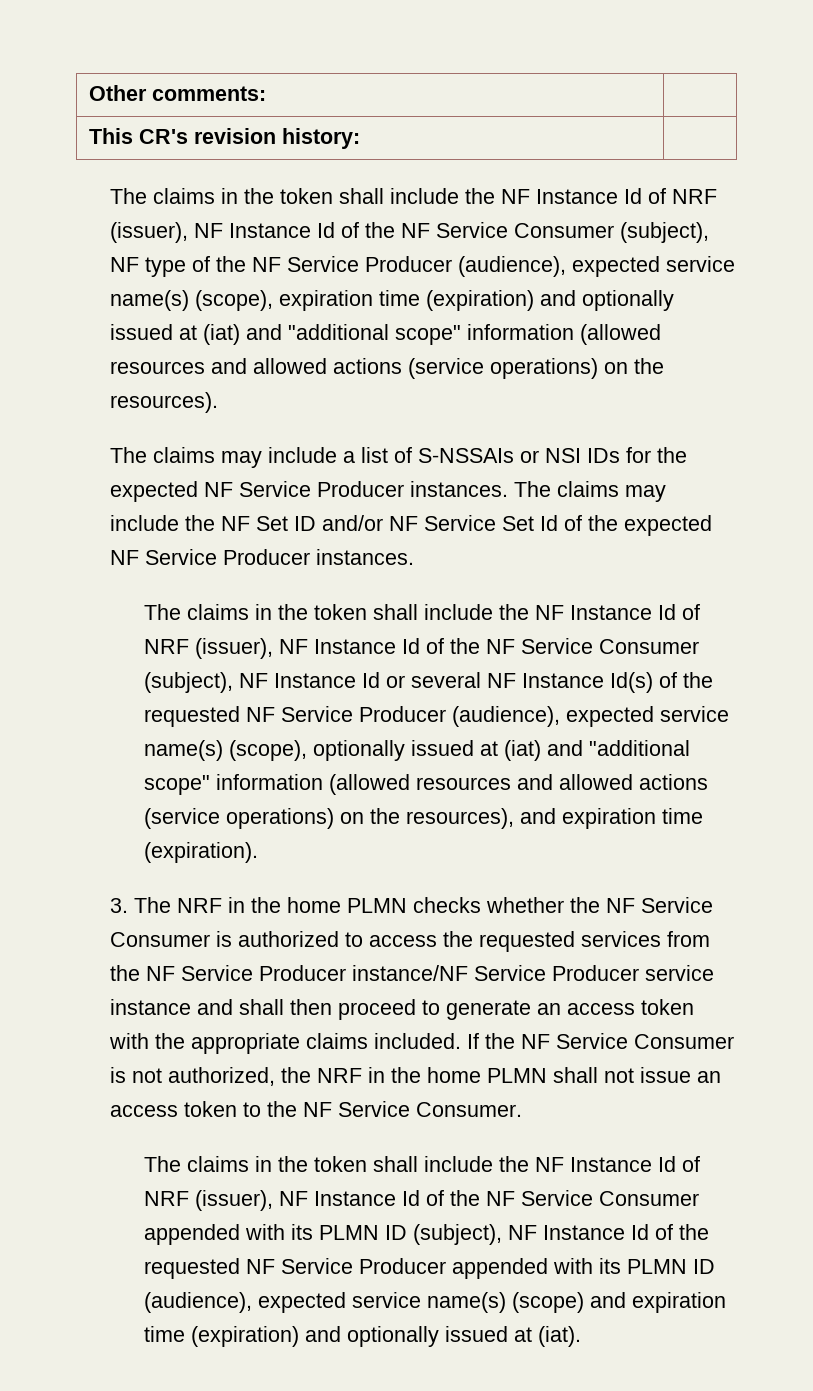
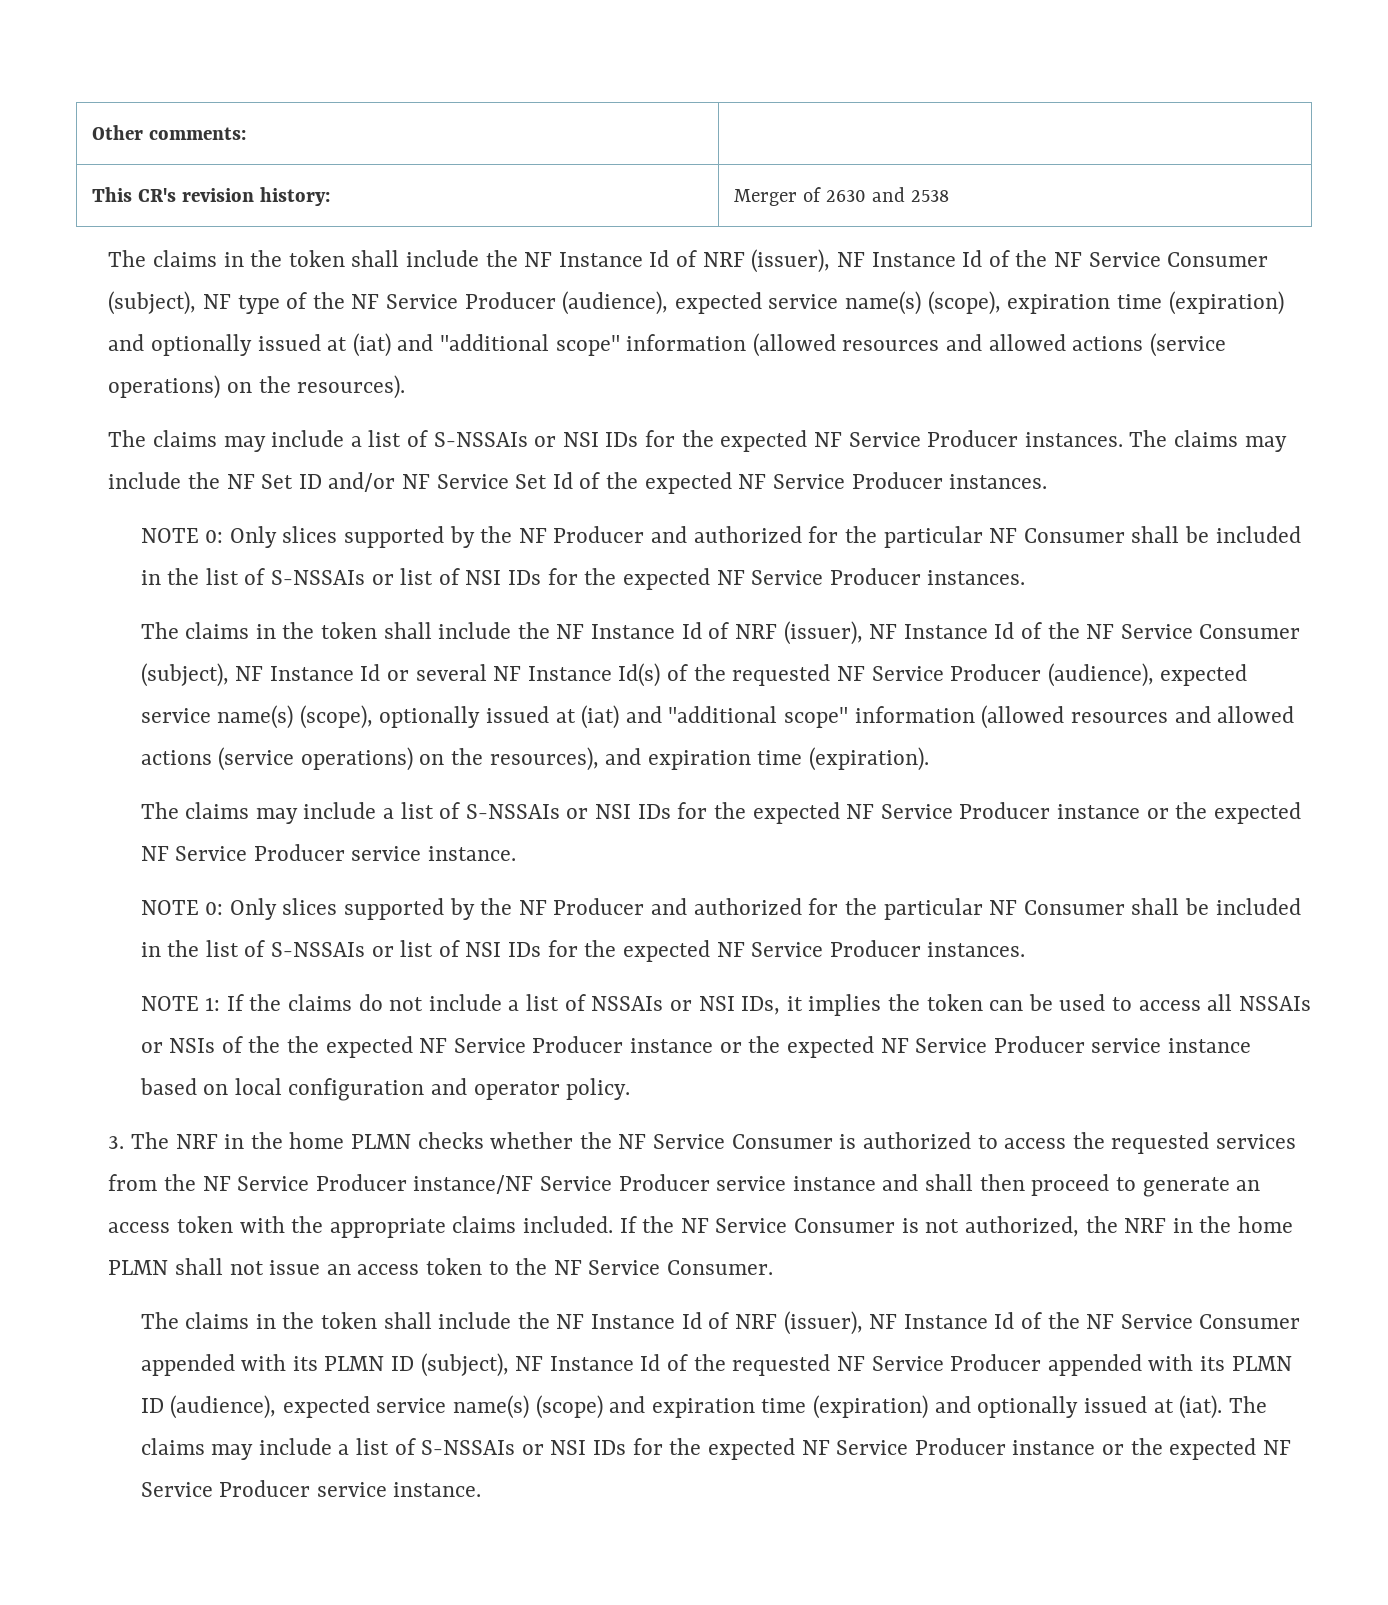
- This CR's revision history: |
+ This CR's revision history: | Merger of 2630 and 2538
  The claims may include the NF Set ID and/or NF Service Set Id of the expected NF Service Producer instances.
+ NOTE 0: Only slices supported by the NF Producer and authorized for the particular NF Consumer shall be included in the list of S-NSSAIs or list of NSI IDs for the expected NF Service Producer instances.
  The claims in the token shall include the NF Instance Id of NRF (issuer), NF Instance Id of the NF Service Consumer (subject), NF Instance Id or several NF Instance Id(s) of the requested NF Service Producer (audience), expected service name(s) (scope), optionally issued at (iat) and "additional scope" information (allowed resources and allowed actions (service operations) on the resources), and expiration time (expiration).
+ The claims may include a list of S-NSSAIs or NSI IDs for the expected NF Service Producer instance or the expected NF Service Producer service instance.
+ NOTE 0: Only slices supported by the NF Producer and authorized for the particular NF Consumer shall be included in the list of S-NSSAIs or list of NSI IDs for the expected NF Service Producer instances.
+ NOTE 1: If the claims do not include a list of NSSAIs or NSI IDs, it implies the token can be used to access all NSSAIs or NSIs of the the expected NF Service Producer instance or the expected NF Service Producer service instance based on local configuration and operator policy.
- The claims in the token shall include the NF Instance Id of NRF (issuer), NF Instance Id of the NF Service Consumer appended with its PLMN ID (subject), NF Instance Id of the requested NF Service Producer appended with its PLMN ID (audience), expected service name(s) (scope) and expiration time (expiration) and optionally issued at (iat).
+ The claims in the token shall include the NF Instance Id of NRF (issuer), NF Instance Id of the NF Service Consumer appended with its PLMN ID (subject), NF Instance Id of the requested NF Service Producer appended with its PLMN ID (audience), expected service name(s) (scope) and expiration time (expiration) and optionally issued at (iat). The claims may include a list of S-NSSAIs or NSI IDs for the expected NF Service Producer instance or the expected NF Service Producer service instance.

